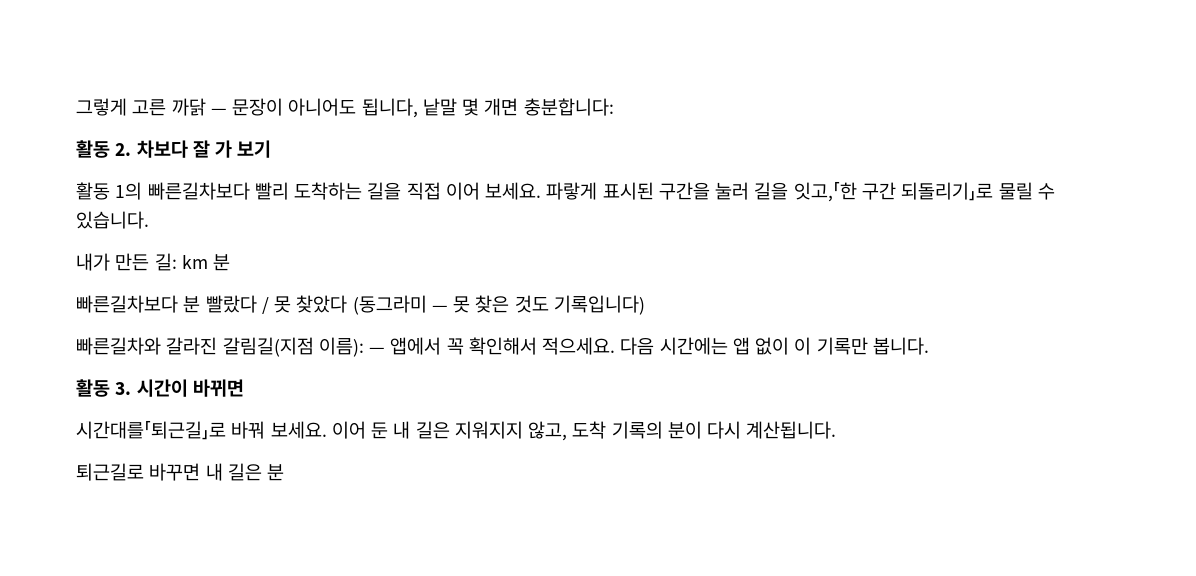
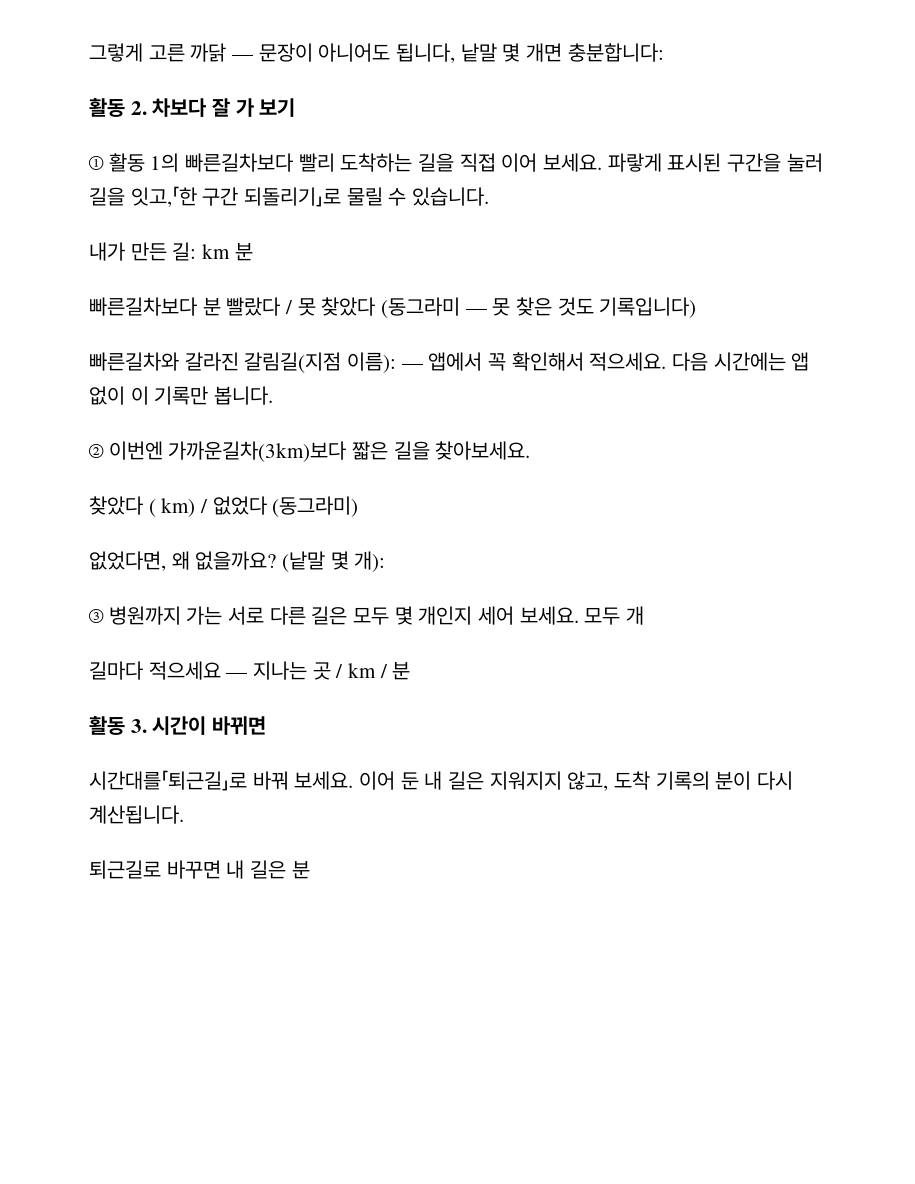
- 활동 1의 빠른길차보다 빨리 도착하는 길을 직접 이어 보세요.
+ ① 활동 1의 빠른길차보다 빨리 도착하는 길을 직접 이어 보세요.
+ ② 이번엔 가까운길차(3km)보다 짧은 길을 찾아보세요.
+ 찾았다 ( km) / 없었다 (동그라미)
+ 없었다면, 왜 없을까요? (낱말 몇 개):
+ ③ 병원까지 가는 서로 다른 길은 모두 몇 개인지 세어 보세요. 모두 개
+ 길마다 적으세요 — 지나는 곳 / km / 분

